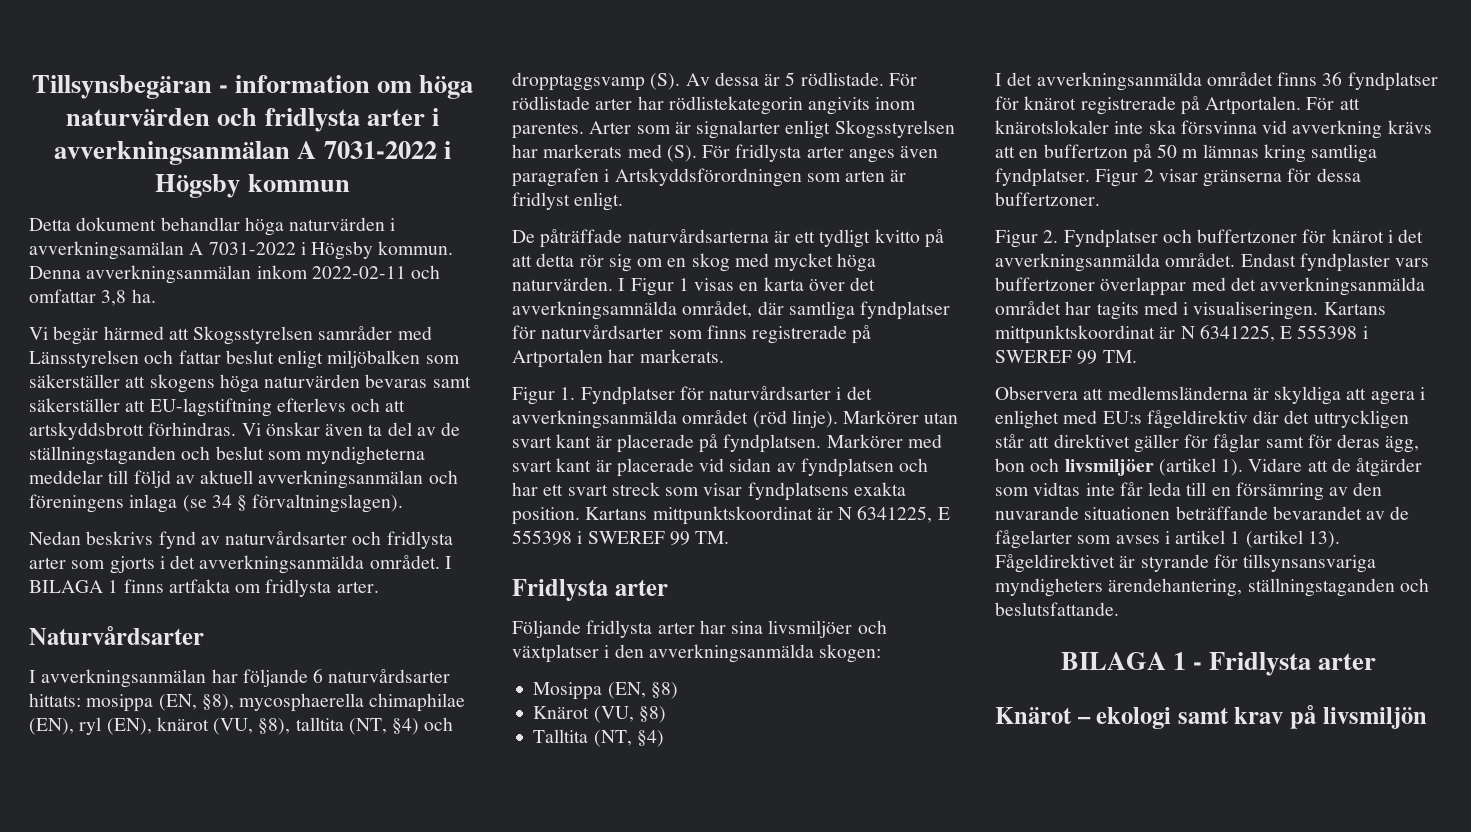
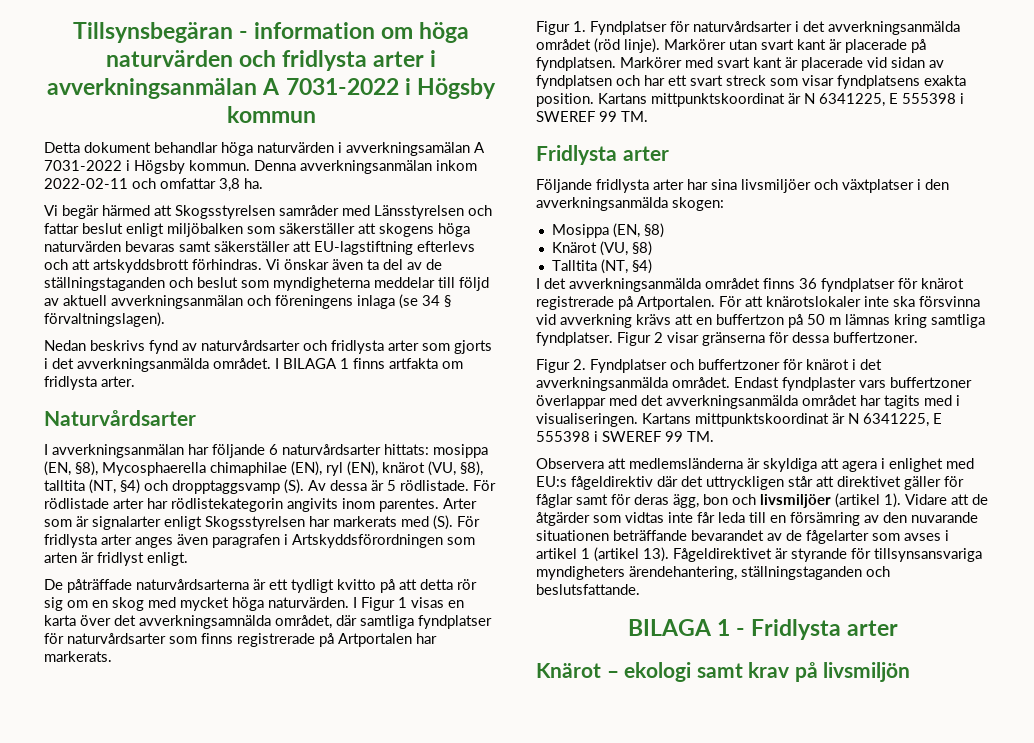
- I avverkningsanmälan har följande 6 naturvårdsarter hittats: mosippa (EN, §8), mycosphaerella chimaphilae (EN), ryl (EN), knärot (VU, §8), talltita (NT, §4) och dropptaggsvamp (S). Av dessa är 5 rödlistade.
+ I avverkningsanmälan har följande 6 naturvårdsarter hittats: mosippa (EN, §8), Mycosphaerella chimaphilae (EN), ryl (EN), knärot (VU, §8), talltita (NT, §4) och dropptaggsvamp (S). Av dessa är 5 rödlistade.

